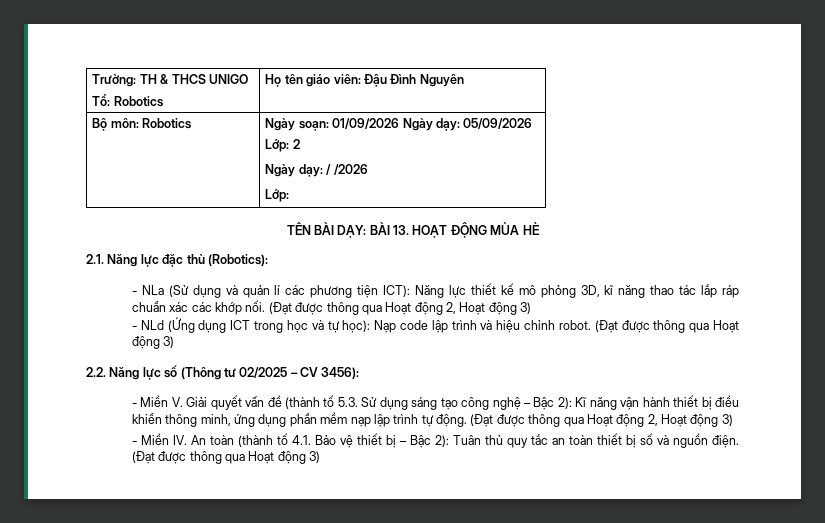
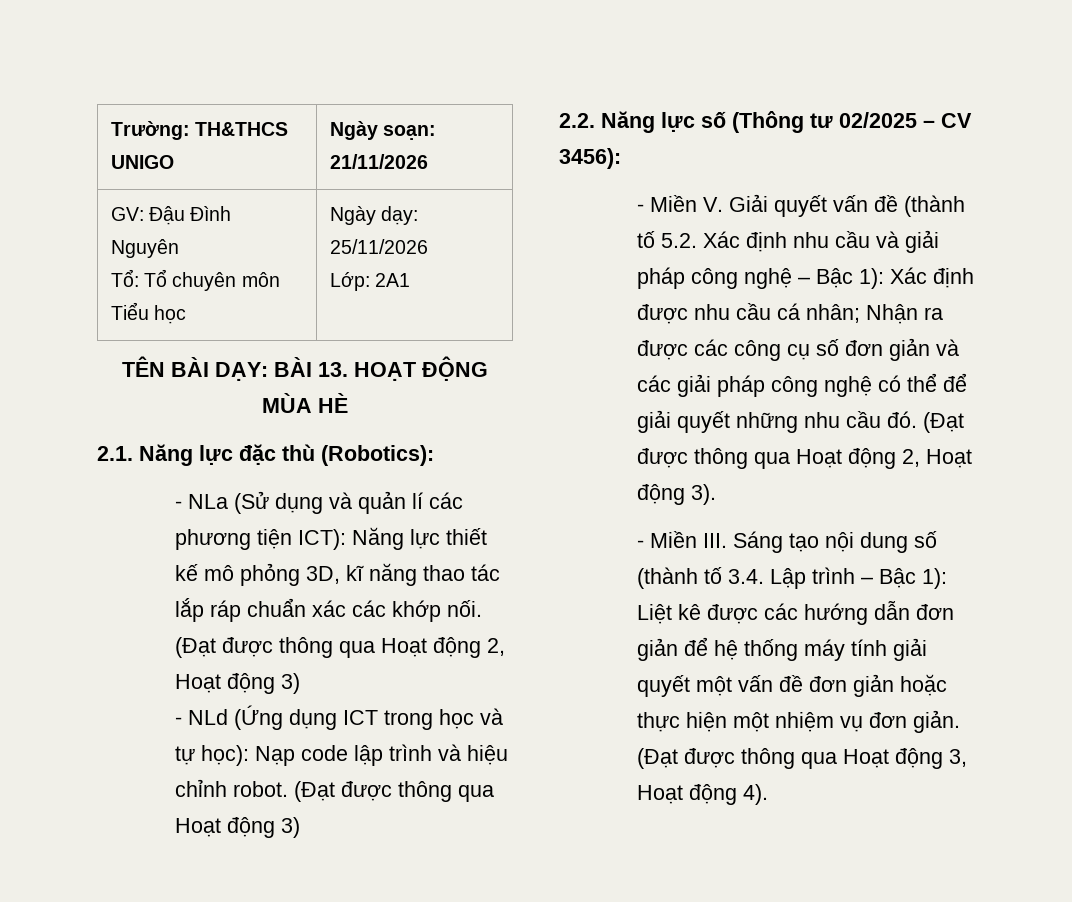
- Trường: TH & THCS UNIGO
- Tổ: Robotics | Họ tên giáo viên: Đậu Đình Nguyên
- Bộ môn: Robotics | Ngày soạn: 01/09/2026 Ngày dạy: 05/09/2026
- Lớp: 2
- Ngày dạy: / /2026
- Lớp:
+ Trường: TH&THCS UNIGO | Ngày soạn: 21/11/2026
+ GV: Đậu Đình Nguyên
+ Tổ: Tổ chuyên môn Tiểu học | Ngày dạy: 25/11/2026
+ Lớp: 2A1
- - Miền V. Giải quyết vấn đề (thành tố 5.3. Sử dụng sáng tạo công nghệ – Bậc 2): Kĩ năng vận hành thiết bị điều khiển thông minh, ứng dụng phần mềm nạp lập trình tự động. (Đạt được thông qua Hoạt động 2, Hoạt động 3)
- - Miền IV. An toàn (thành tố 4.1. Bảo vệ thiết bị – Bậc 2): Tuân thủ quy tắc an toàn thiết bị số và nguồn điện. (Đạt được thông qua Hoạt động 3)
+ - Miền V. Giải quyết vấn đề (thành tố 5.2. Xác định nhu cầu và giải pháp công nghệ – Bậc 1): Xác định được nhu cầu cá nhân; Nhận ra được các công cụ số đơn giản và các giải pháp công nghệ có thể để giải quyết những nhu cầu đó. (Đạt được thông qua Hoạt động 2, Hoạt động 3).
+ - Miền III. Sáng tạo nội dung số (thành tố 3.4. Lập trình – Bậc 1): Liệt kê được các hướng dẫn đơn giản để hệ thống máy tính giải quyết một vấn đề đơn giản hoặc thực hiện một nhiệm vụ đơn giản. (Đạt được thông qua Hoạt động 3, Hoạt động 4).

